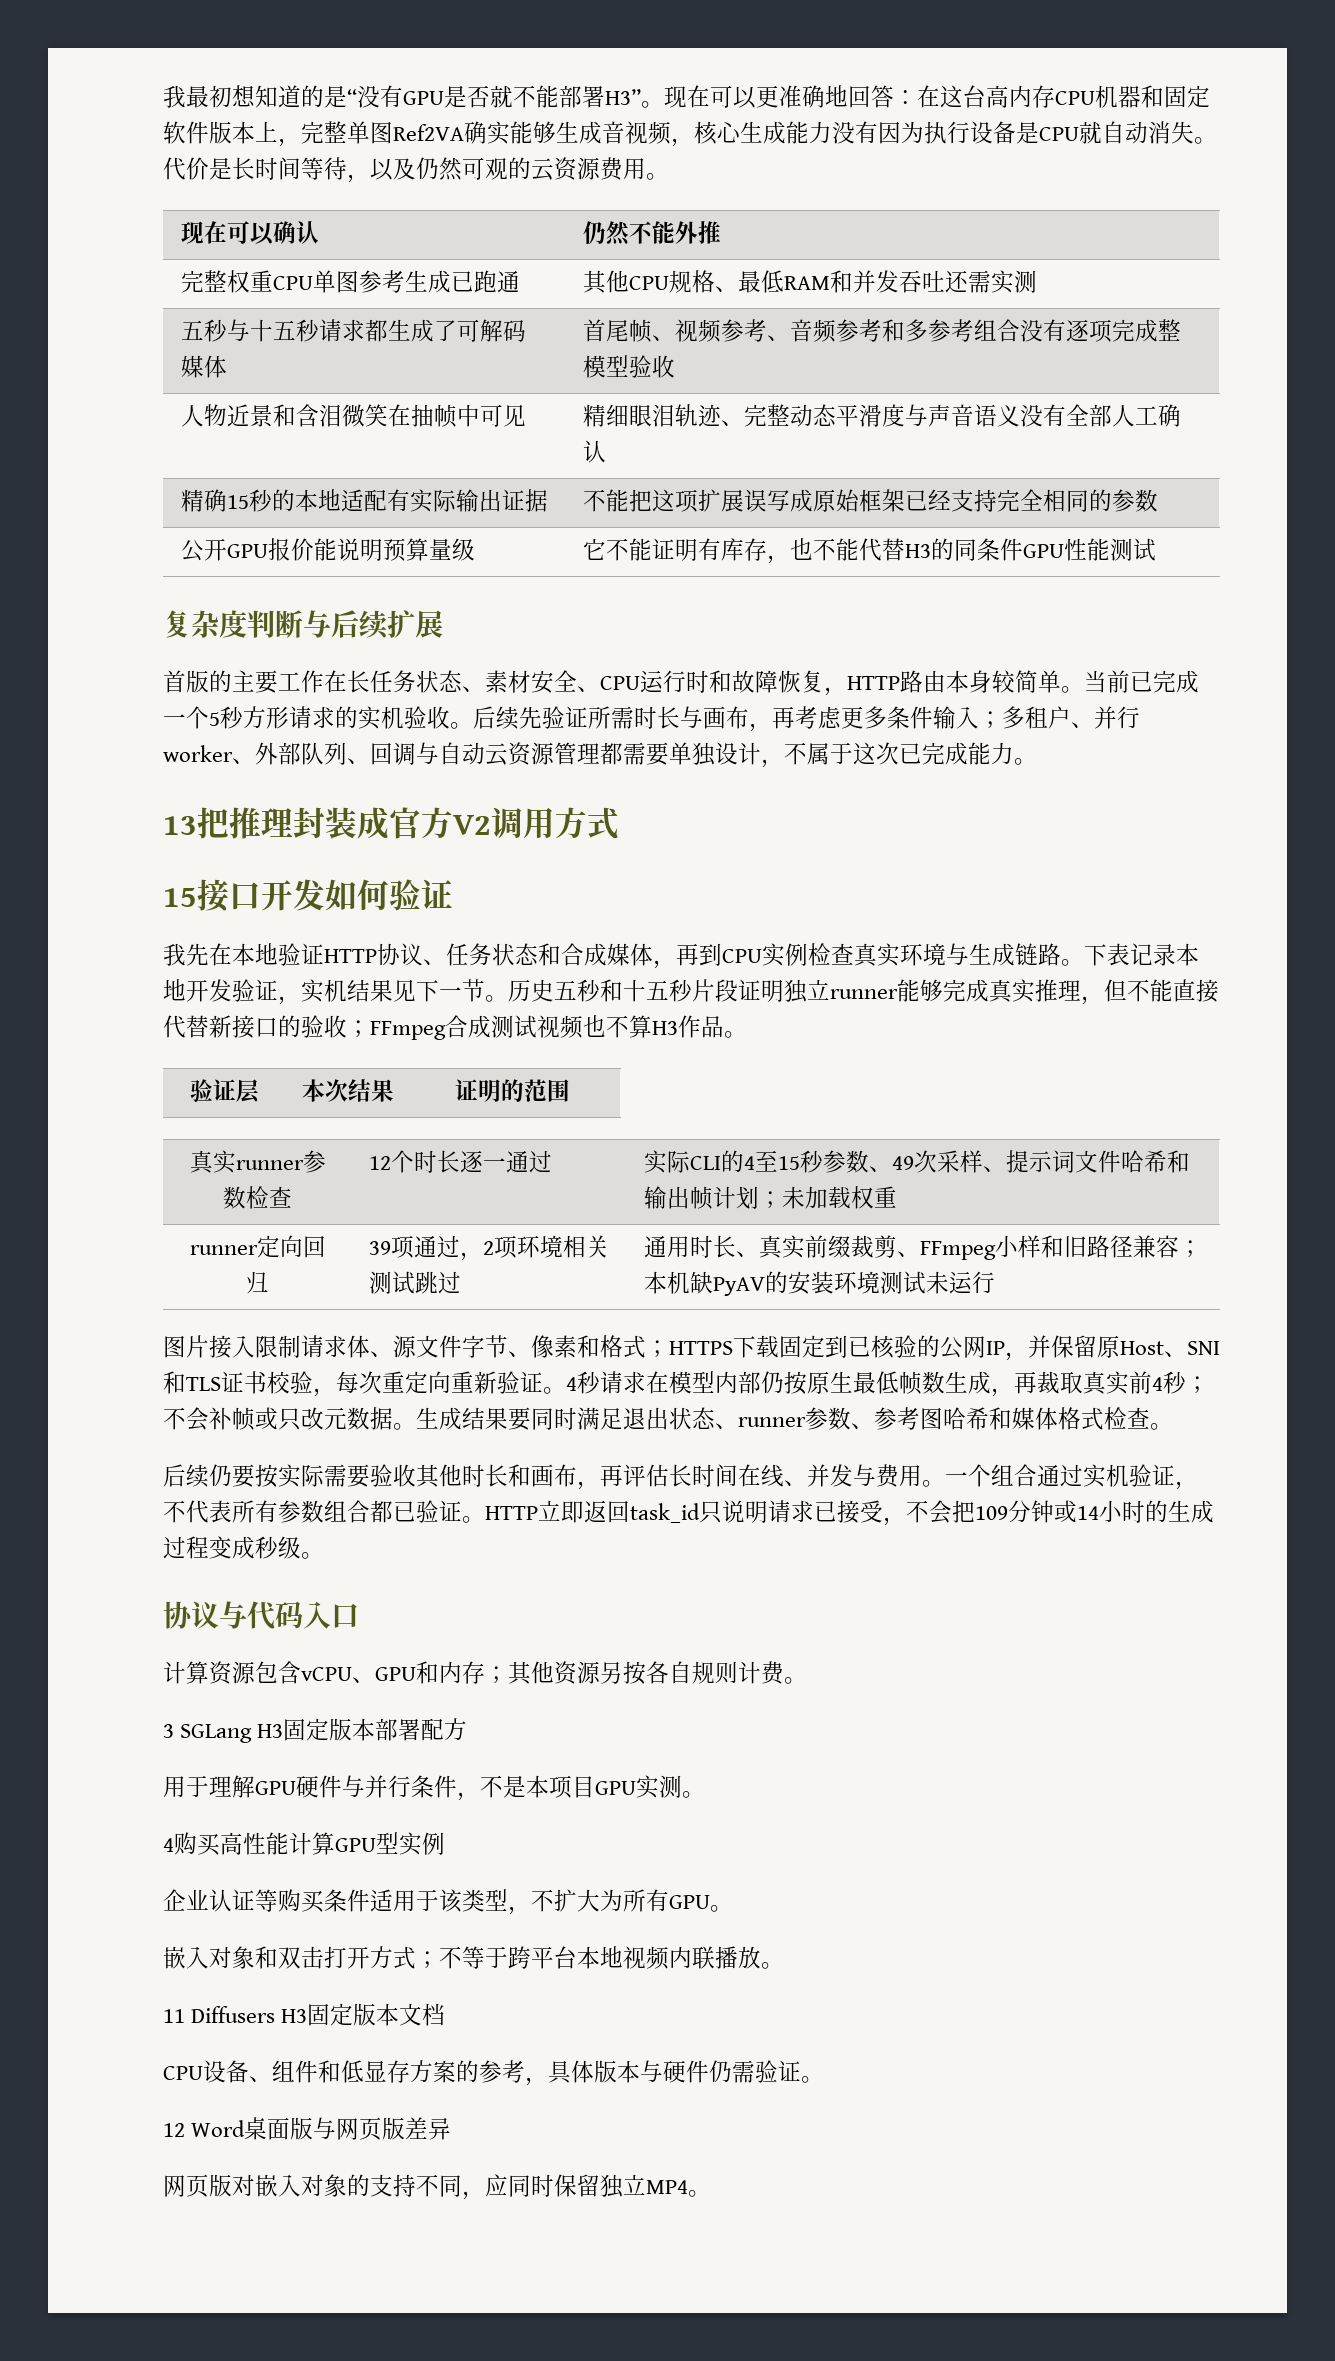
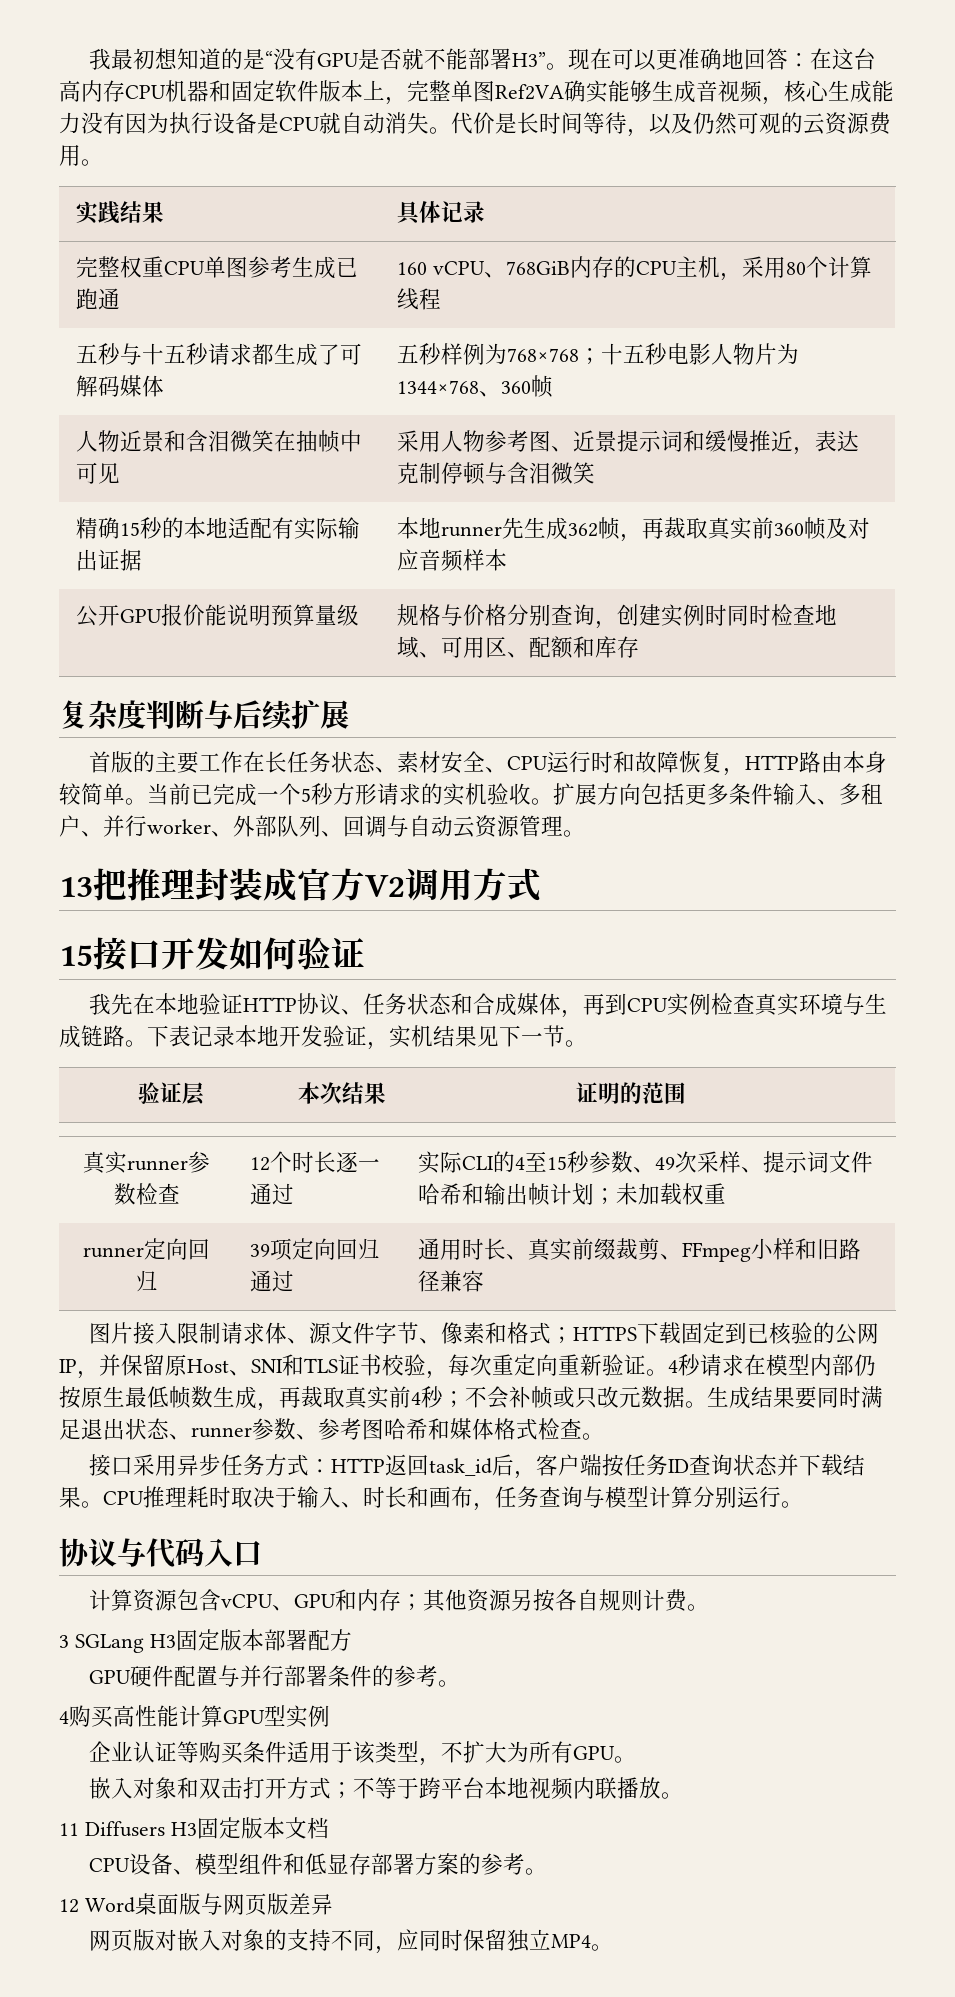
- 现在可以确认 | 仍然不能外推
+ 实践结果 | 具体记录
- 完整权重CPU单图参考生成已跑通 | 其他CPU规格、最低RAM和并发吞吐还需实测
+ 完整权重CPU单图参考生成已跑通 | 160 vCPU、768GiB内存的CPU主机，采用80个计算线程
- 五秒与十五秒请求都生成了可解码媒体 | 首尾帧、视频参考、音频参考和多参考组合没有逐项完成整模型验收
+ 五秒与十五秒请求都生成了可解码媒体 | 五秒样例为768×768；十五秒电影人物片为1344×768、360帧
- 人物近景和含泪微笑在抽帧中可见 | 精细眼泪轨迹、完整动态平滑度与声音语义没有全部人工确认
+ 人物近景和含泪微笑在抽帧中可见 | 采用人物参考图、近景提示词和缓慢推近，表达克制停顿与含泪微笑
- 精确15秒的本地适配有实际输出证据 | 不能把这项扩展误写成原始框架已经支持完全相同的参数
+ 精确15秒的本地适配有实际输出证据 | 本地runner先生成362帧，再裁取真实前360帧及对应音频样本
- 公开GPU报价能说明预算量级 | 它不能证明有库存，也不能代替H3的同条件GPU性能测试
+ 公开GPU报价能说明预算量级 | 规格与价格分别查询，创建实例时同时检查地域、可用区、配额和库存
- 后续先验证所需时长与画布，再考虑更多条件输入；多租户、并行worker、外部队列、回调与自动云资源管理都需要单独设计，不属于这次已完成能力。
+ 扩展方向包括更多条件输入、多租户、并行worker、外部队列、回调与自动云资源管理。
- 历史五秒和十五秒片段证明独立runner能够完成真实推理，但不能直接代替新接口的验收；FFmpeg合成测试视频也不算H3作品。
- runner定向回归 | 39项通过，2项环境相关测试跳过 | 通用时长、真实前缀裁剪、FFmpeg小样和旧路径兼容；本机缺PyAV的安装环境测试未运行
+ runner定向回归 | 39项定向回归通过 | 通用时长、真实前缀裁剪、FFmpeg小样和旧路径兼容
- 后续仍要按实际需要验收其他时长和画布，再评估长时间在线、并发与费用。一个组合通过实机验证，不代表所有参数组合都已验证。HTTP立即返回task_id只说明请求已接受，不会把109分钟或14小时的生成过程变成秒级。
+ 接口采用异步任务方式：HTTP返回task_id后，客户端按任务ID查询状态并下载结果。CPU推理耗时取决于输入、时长和画布，任务查询与模型计算分别运行。
- 用于理解GPU硬件与并行条件，不是本项目GPU实测。
+ GPU硬件配置与并行部署条件的参考。
- CPU设备、组件和低显存方案的参考，具体版本与硬件仍需验证。
+ CPU设备、模型组件和低显存部署方案的参考。

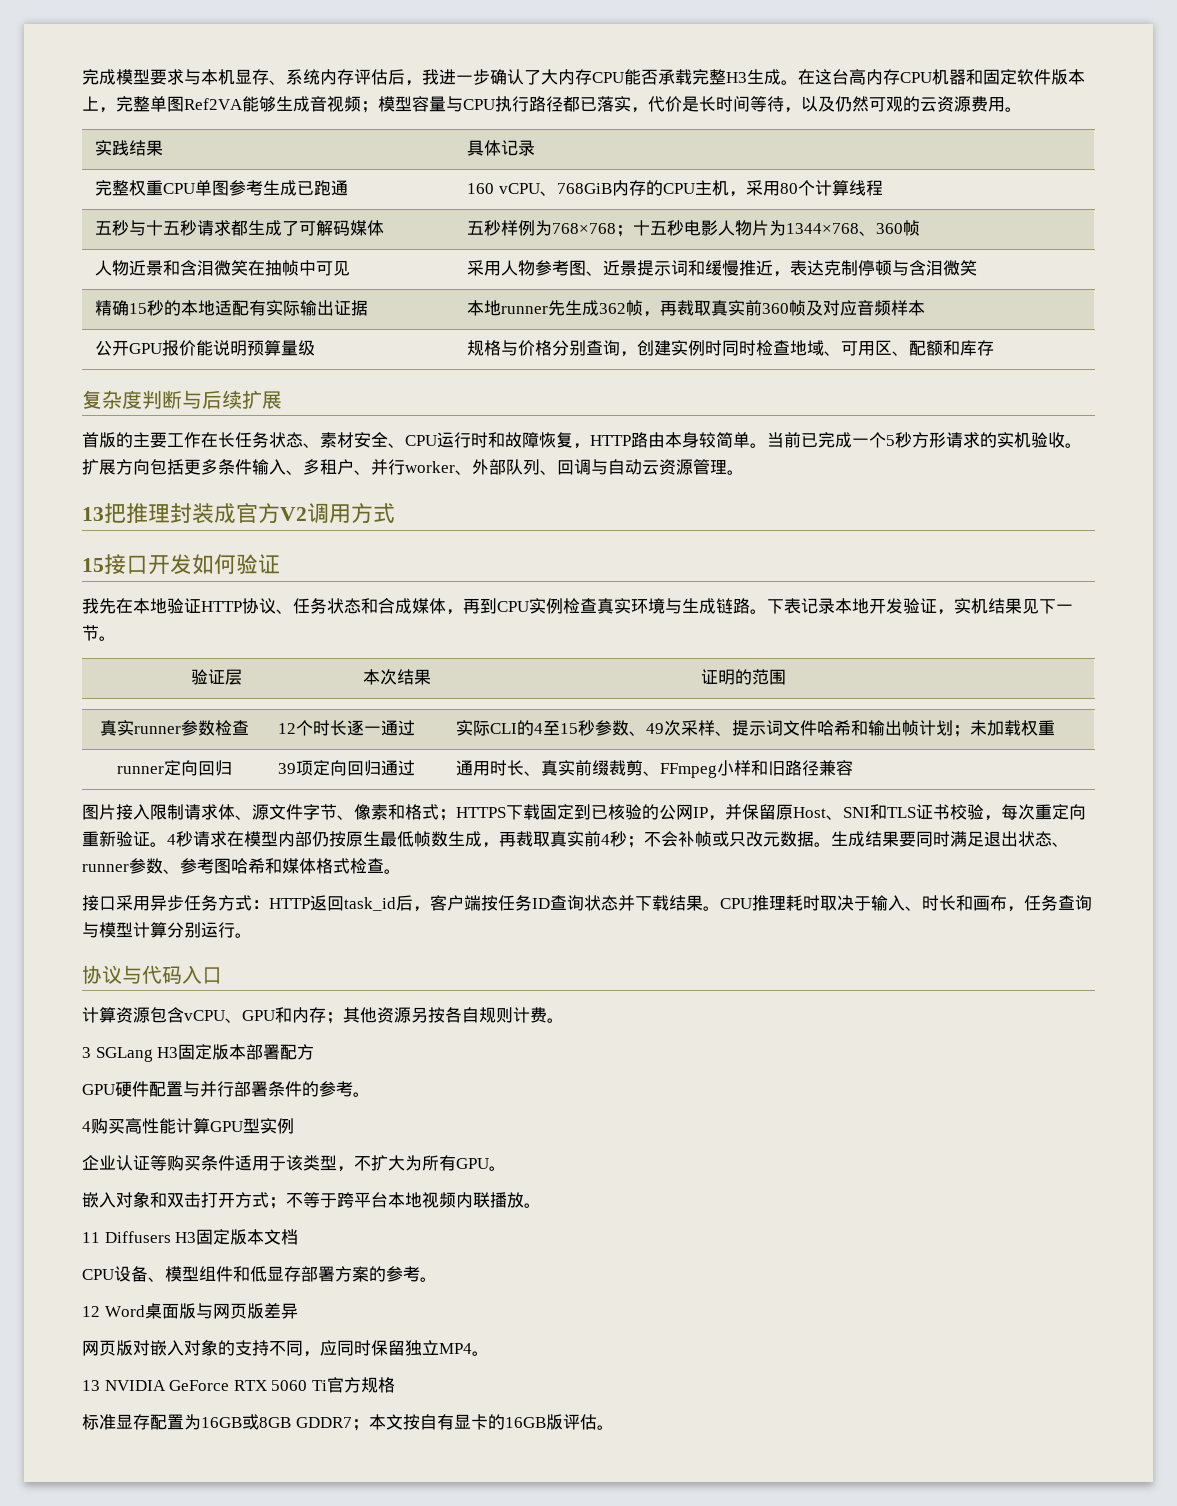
- 我最初想知道的是“没有GPU是否就不能部署H3”。现在可以更准确地回答：在这台高内存CPU机器和固定软件版本上，完整单图Ref2VA确实能够生成音视频，核心生成能力没有因为执行设备是CPU就自动消失。代价是长时间等待，以及仍然可观的云资源费用。
+ 完成模型要求与本机显存、系统内存评估后，我进一步确认了大内存CPU能否承载完整H3生成。在这台高内存CPU机器和固定软件版本上，完整单图Ref2VA能够生成音视频；模型容量与CPU执行路径都已落实，代价是长时间等待，以及仍然可观的云资源费用。
+ 13 NVIDIA GeForce RTX 5060 Ti官方规格
+ 标准显存配置为16GB或8GB GDDR7；本文按自有显卡的16GB版评估。

